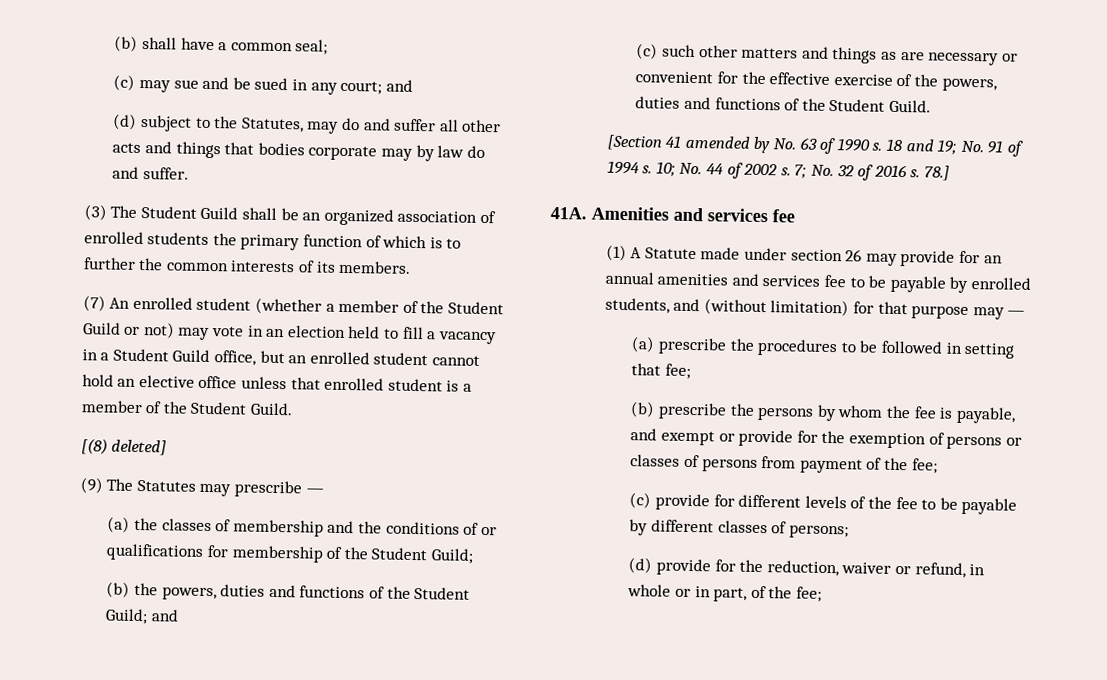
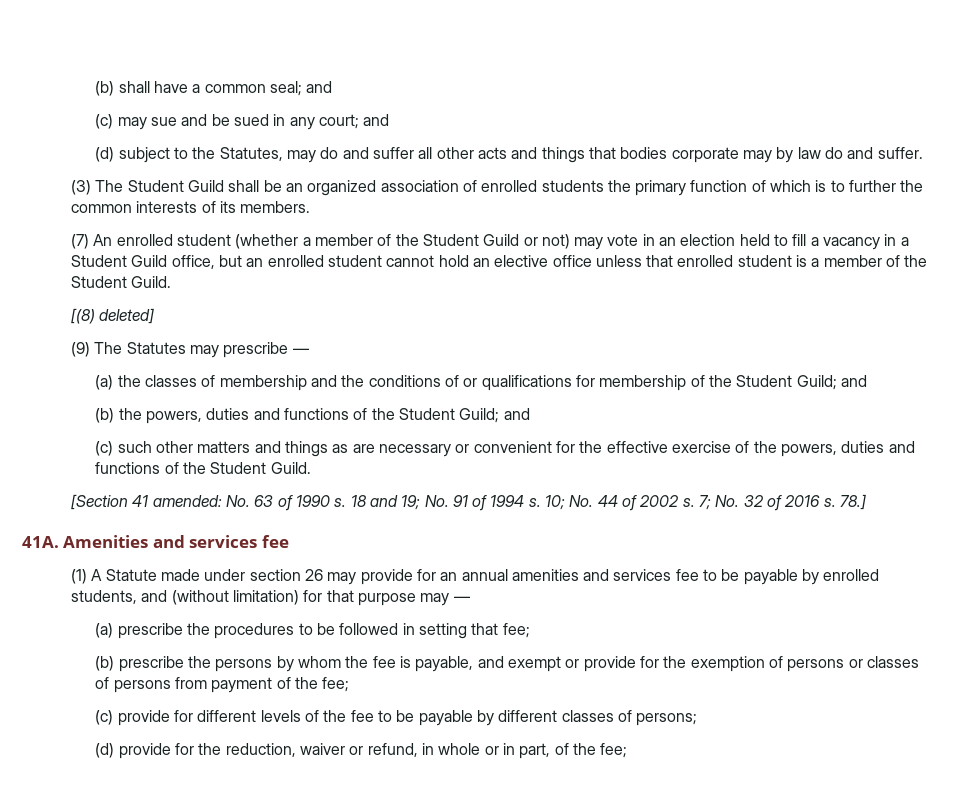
- (b) shall have a common seal;
+ (b) shall have a common seal; and
- (a) the classes of membership and the conditions of or qualifications for membership of the Student Guild;
+ (a) the classes of membership and the conditions of or qualifications for membership of the Student Guild; and
- [Section 41 amended by No. 63 of 1990 s.
+ [Section 41 amended: No. 63 of 1990 s.

